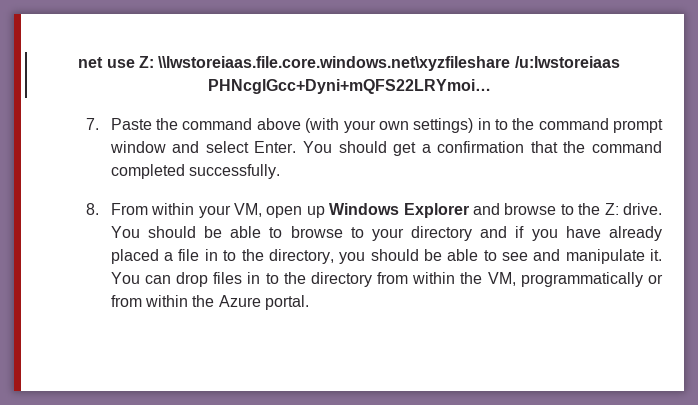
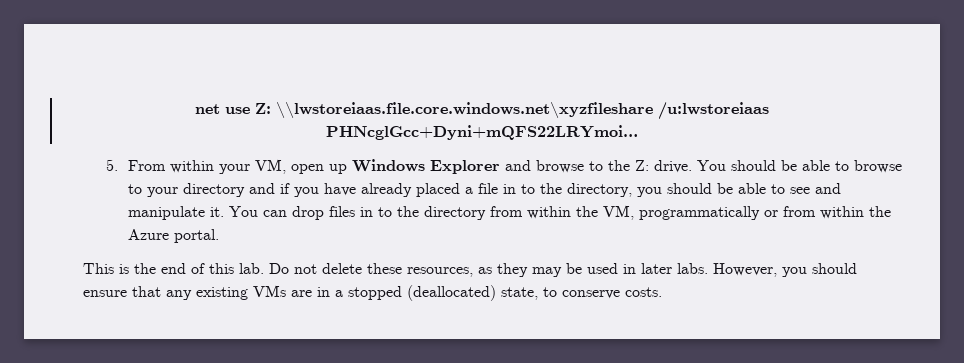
- 7. Paste the command above (with your own settings) in to the command prompt window and select Enter. You should get a confirmation that the command completed successfully.
- 8. From within your VM, open up Windows Explorer and browse to the Z: drive.
+ 5. From within your VM, open up Windows Explorer and browse to the Z: drive.
+ This is the end of this lab. Do not delete these resources, as they may be used in later labs. However, you should ensure that any existing VMs are in a stopped (deallocated) state, to conserve costs.

